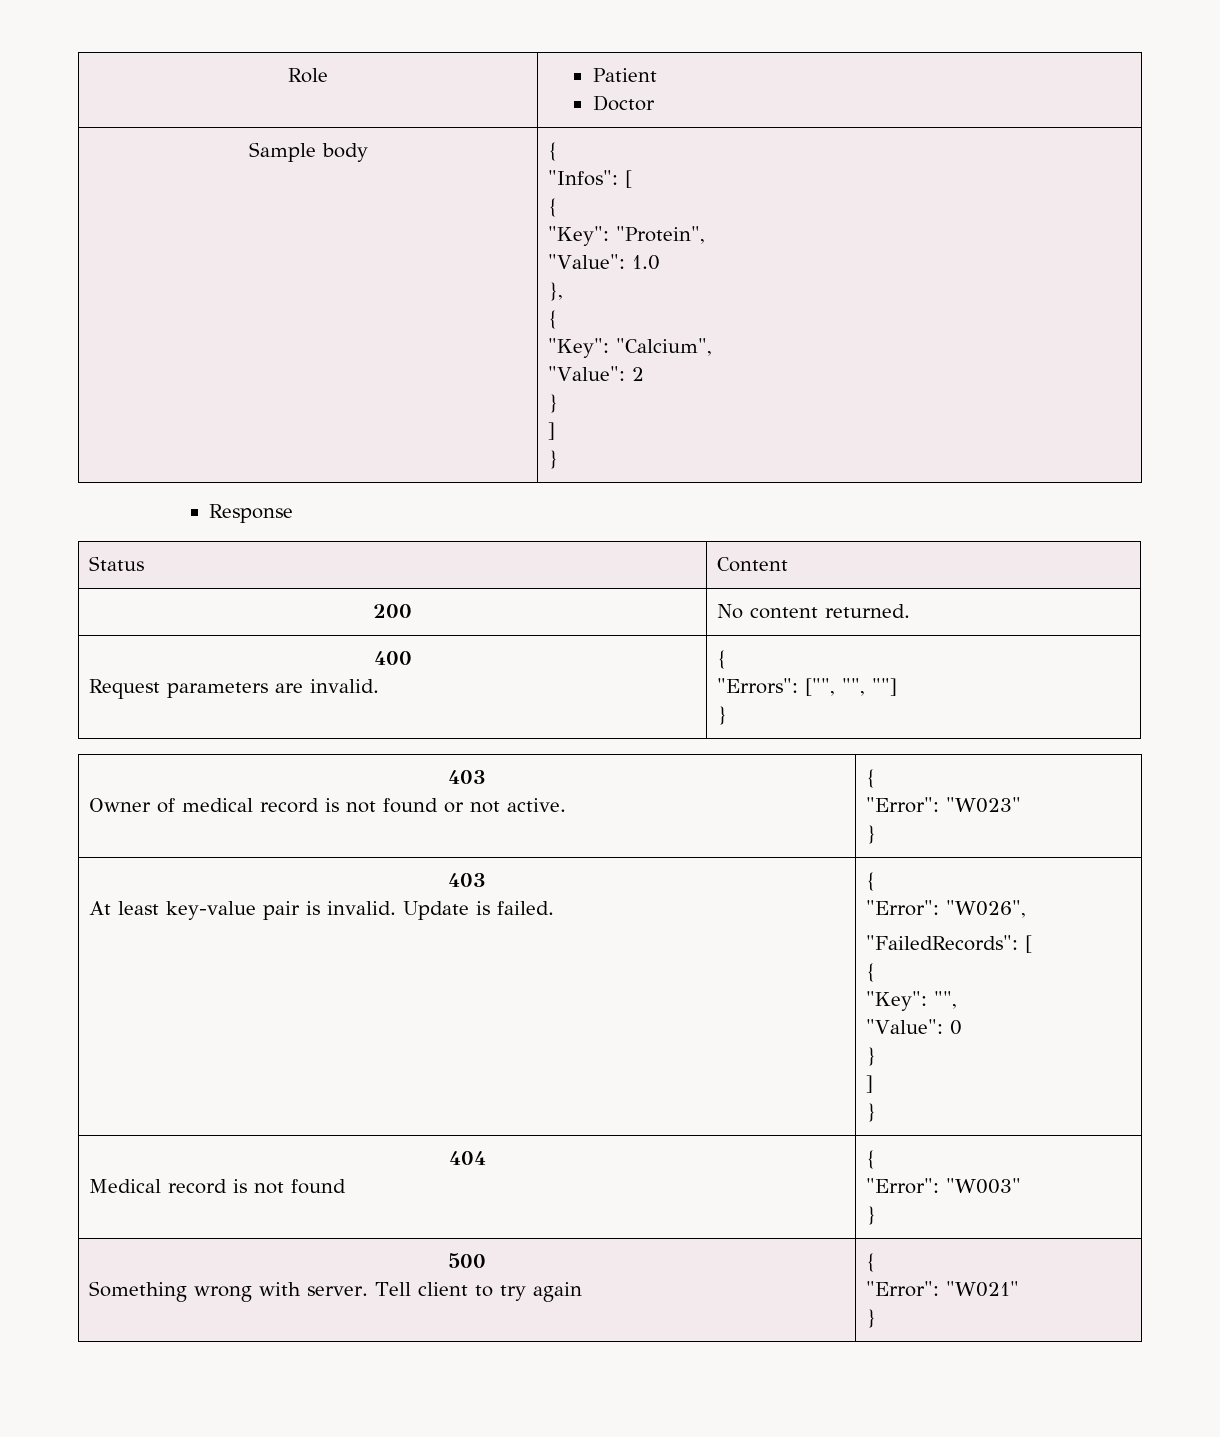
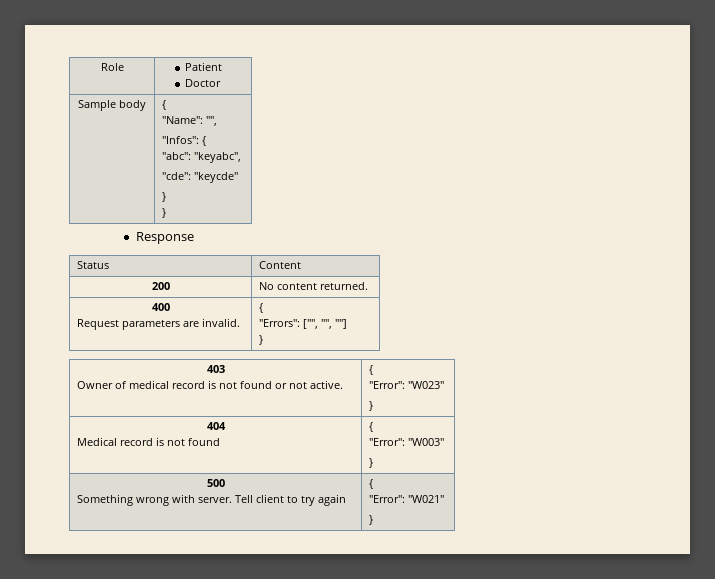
  Sample body | {
- "Infos": [
- {
- "Key": "Protein",
- "Value": 1.0
- },
- {
- "Key": "Calcium",
- "Value": 2
+ "Name": "",
+ "Infos": {
+ "abc": "keyabc",
+ "cde": "keycde"
  }
- ]
  400
  Request parameters are invalid. | {
  "Errors": ["", "", ""]
  }
  403
  Owner of medical record is not found or not active. | {
  "Error": "W023"
- }
- 403
- At least key-value pair is invalid. Update is failed. | {
- "Error": "W026",
- "FailedRecords": [
- {
- "Key": "",
- "Value": 0
- }
- ]

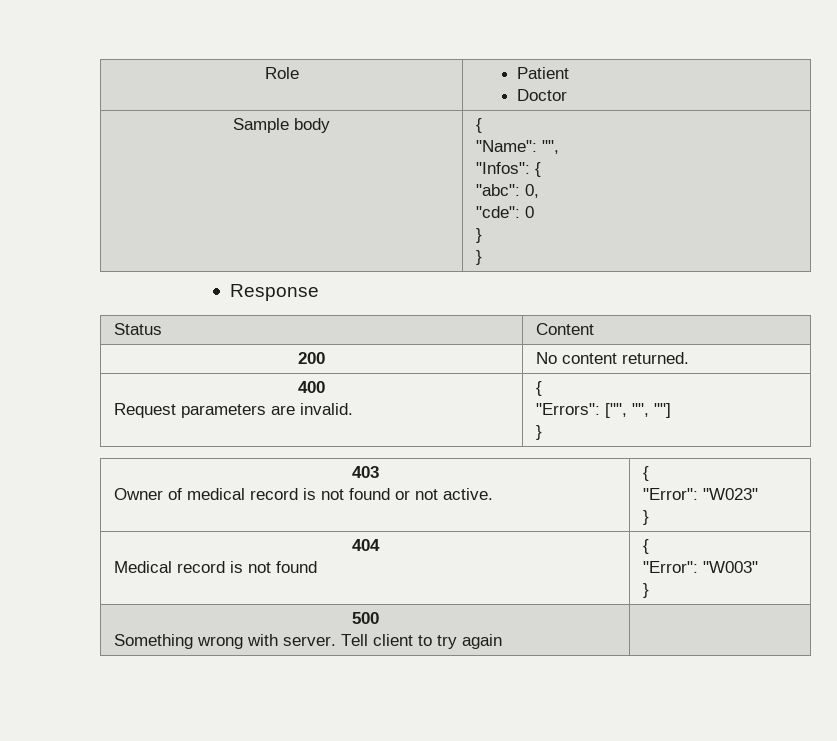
  Sample body | {
  "Name": "",
  "Infos": {
- "abc": "keyabc",
- "cde": "keycde"
+ "abc": 0,
+ "cde": 0
  500
- Something wrong with server. Tell client to try again | {
- "Error": "W021"
- }
+ Something wrong with server. Tell client to try again |

